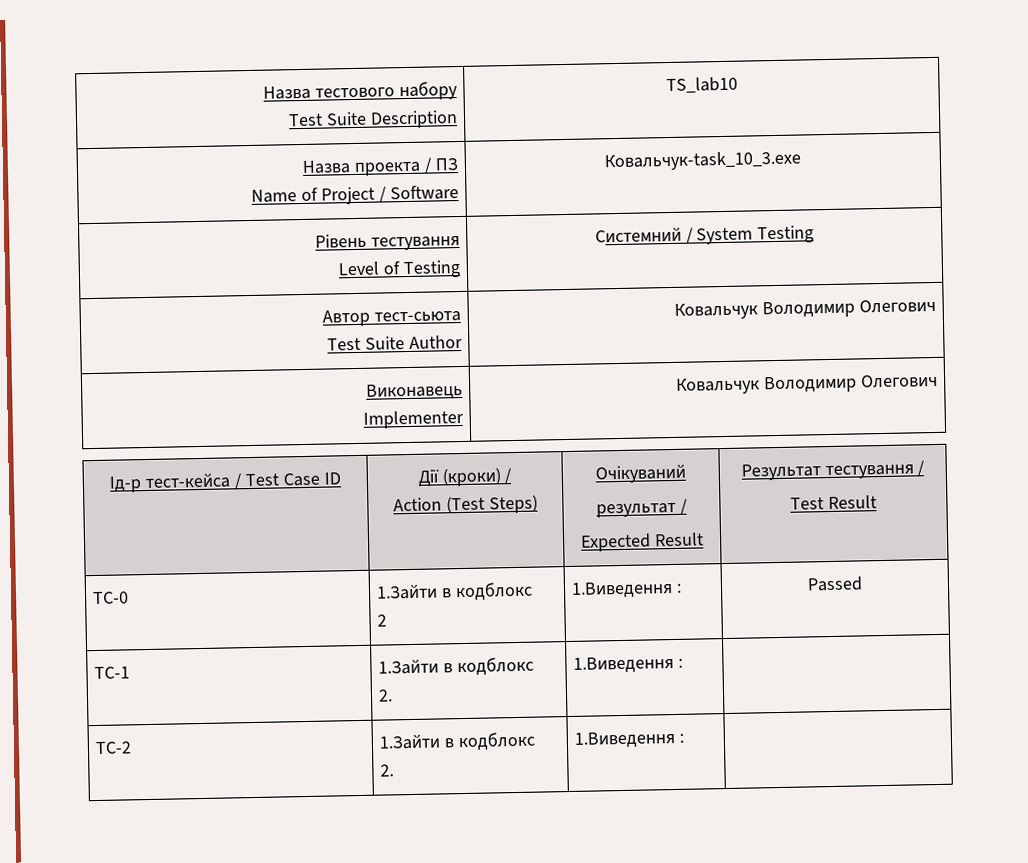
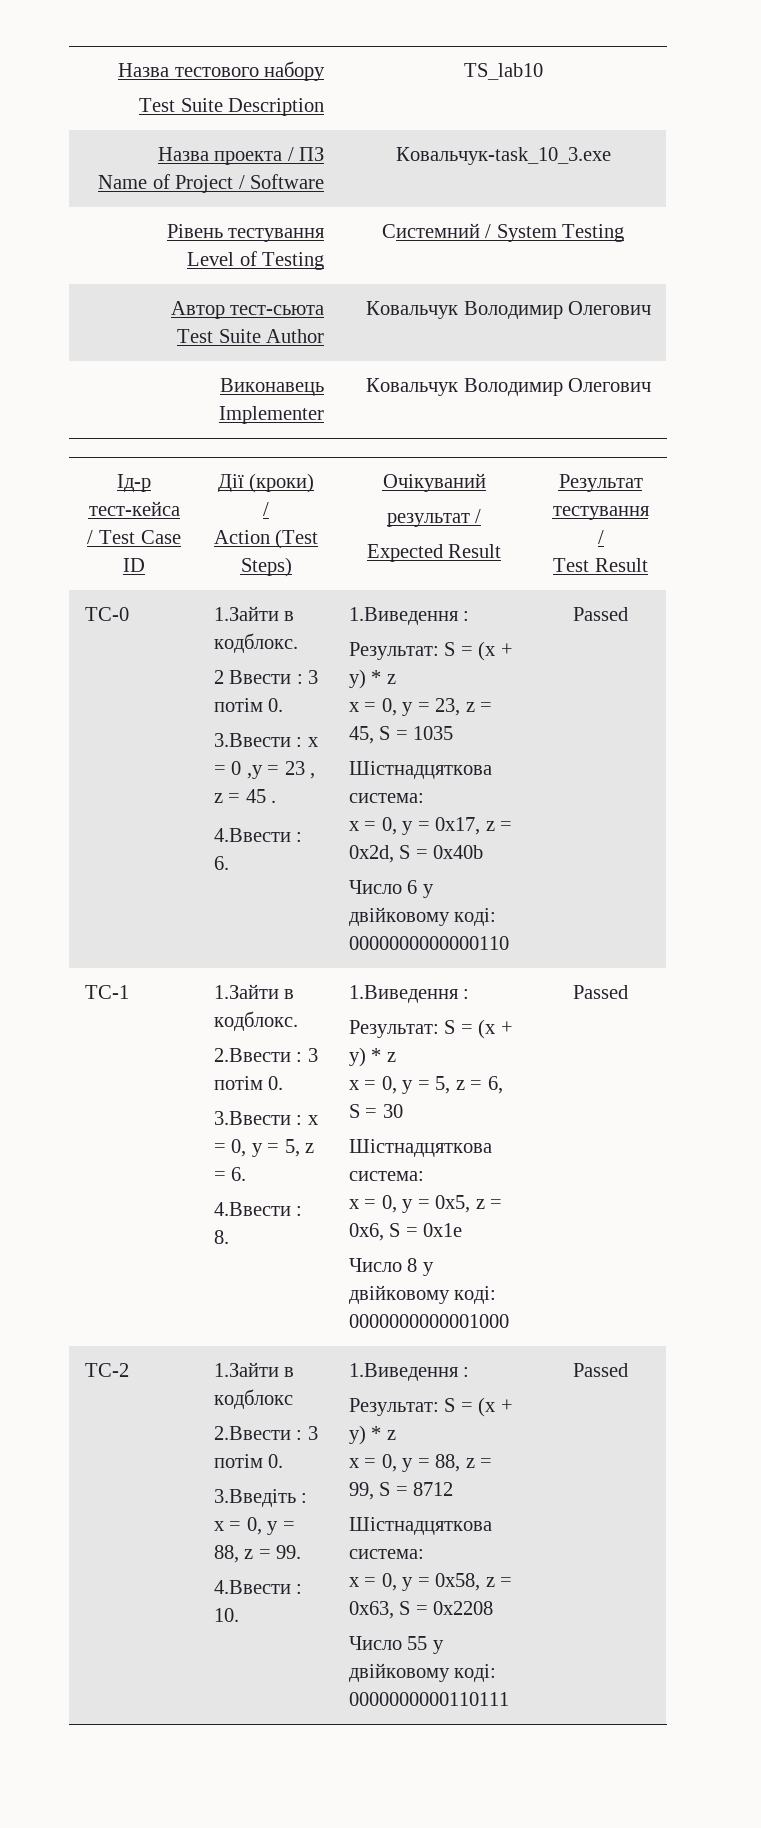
- TC-0 | 1.Зайти в кодблокс
+ TC-0 | 1.Зайти в кодблокс.
- 2 | 1.Виведення : | Passed
- TC-1 | 1.Зайти в кодблокс
- 2. | 1.Виведення : |
+ 2 Ввести : 3 потім 0.
+ 3.Ввести : x = 0 ,y = 23 , z = 45 .
+ 4.Ввести : 6. | 1.Виведення :
+ Результат: S = (x + y) * z
+ x = 0, y = 23, z = 45, S = 1035
+ Шістнадцяткова система:
+ x = 0, y = 0x17, z = 0x2d, S = 0x40b
+ Число 6 у двійковому коді: 0000000000000110 | Passed
+ TC-1 | 1.Зайти в кодблокс.
+ 2.Ввести : 3 потім 0.
+ 3.Ввести : x = 0, y = 5, z = 6.
+ 4.Ввести : 8. | 1.Виведення :
+ Результат: S = (x + y) * z
+ x = 0, y = 5, z = 6, S = 30
+ Шістнадцяткова система:
+ x = 0, y = 0x5, z = 0x6, S = 0x1e
+ Число 8 у двійковому коді: 0000000000001000 | Passed
  TC-2 | 1.Зайти в кодблокс
- 2. | 1.Виведення : |
+ 2.Ввести : 3 потім 0.
+ 3.Введіть : x = 0, y = 88, z = 99.
+ 4.Ввести : 10. | 1.Виведення :
+ Результат: S = (x + y) * z
+ x = 0, y = 88, z = 99, S = 8712
+ Шістнадцяткова система:
+ x = 0, y = 0x58, z = 0x63, S = 0x2208
+ Число 55 у двійковому коді: 0000000000110111 | Passed

